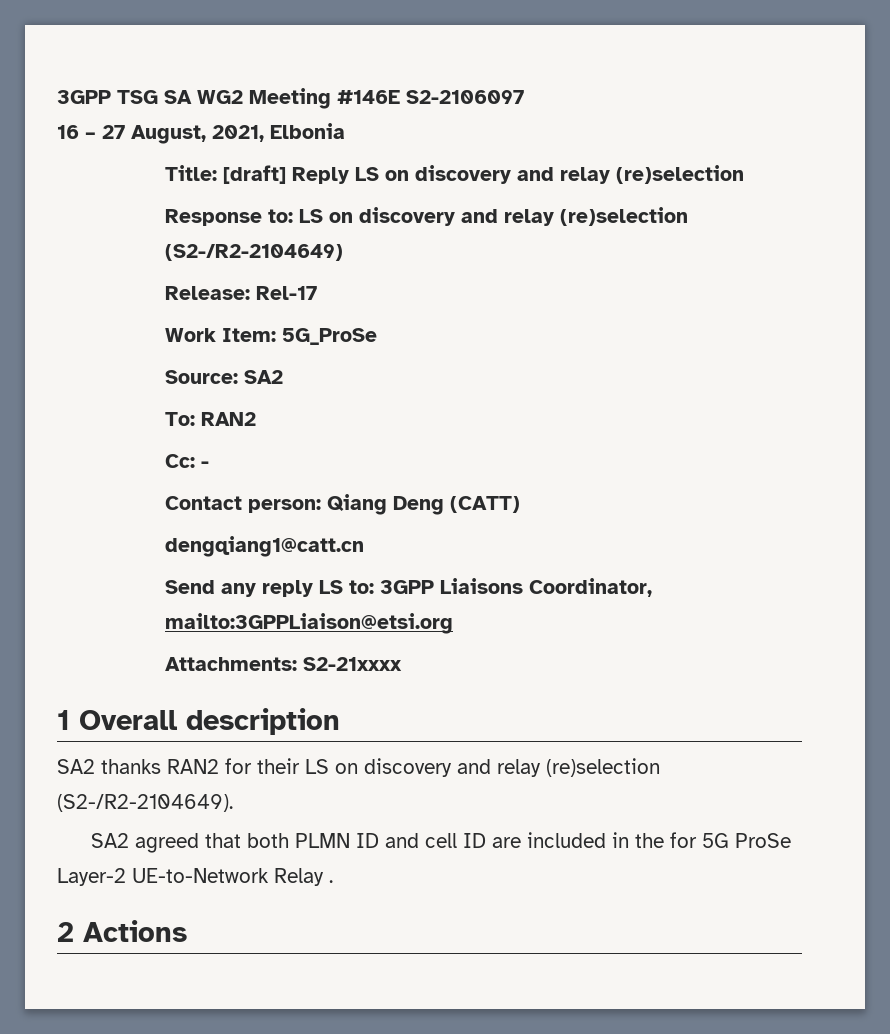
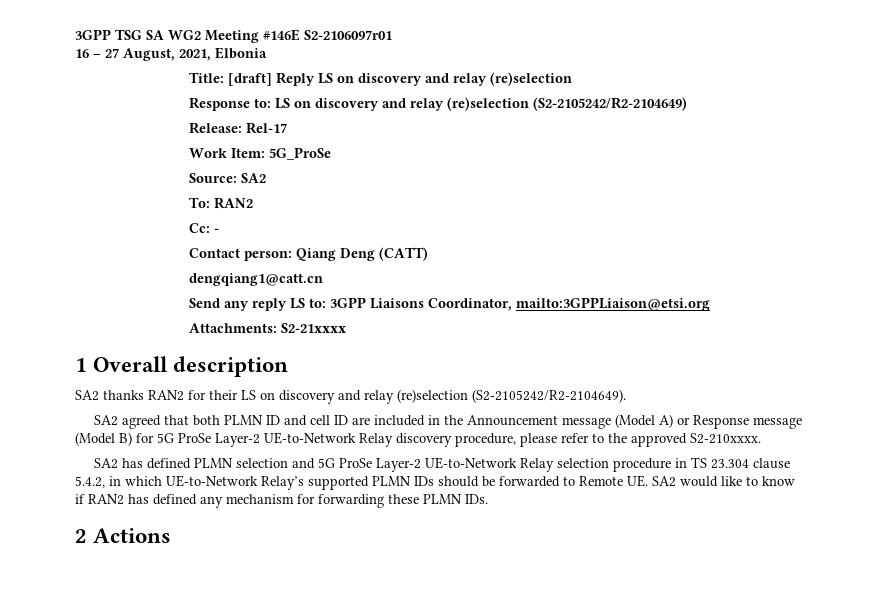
- 3GPP TSG SA WG2 Meeting #146E S2-2106097
+ 3GPP TSG SA WG2 Meeting #146E S2-2106097r01
- Response to: LS on discovery and relay (re)selection (S2-/R2-2104649)
+ Response to: LS on discovery and relay (re)selection (S2-2105242/R2-2104649)
- SA2 thanks RAN2 for their LS on discovery and relay (re)selection (S2-/R2-2104649).
+ SA2 thanks RAN2 for their LS on discovery and relay (re)selection (S2-2105242/R2-2104649).
- SA2 agreed that both PLMN ID and cell ID are included in the for 5G ProSe Layer-2 UE-to-Network Relay .
+ SA2 agreed that both PLMN ID and cell ID are included in the Announcement message (Model A) or Response message (Model B) for 5G ProSe Layer-2 UE-to-Network Relay discovery procedure, please refer to the approved S2-210xxxx.
+ SA2 has defined PLMN selection and 5G ProSe Layer-2 UE-to-Network Relay selection procedure in TS 23.304 clause 5.4.2, in which UE-to-Network Relay’s supported PLMN IDs should be forwarded to Remote UE. SA2 would like to know if RAN2 has defined any mechanism for forwarding these PLMN IDs.

